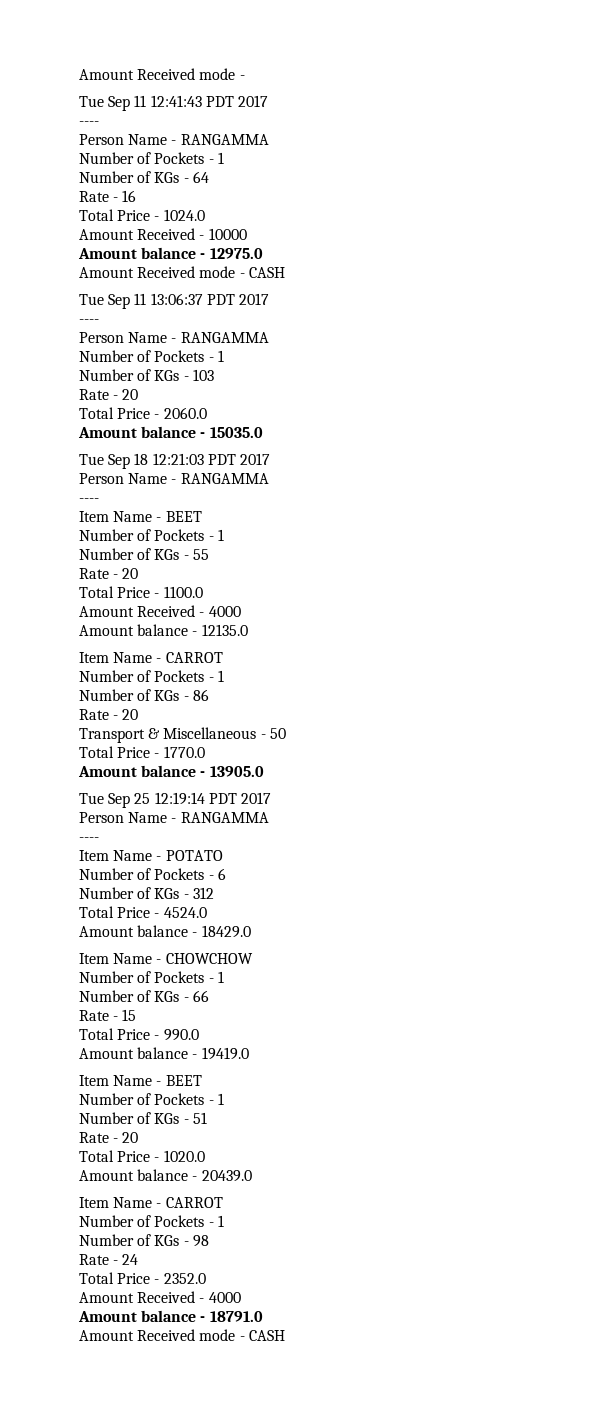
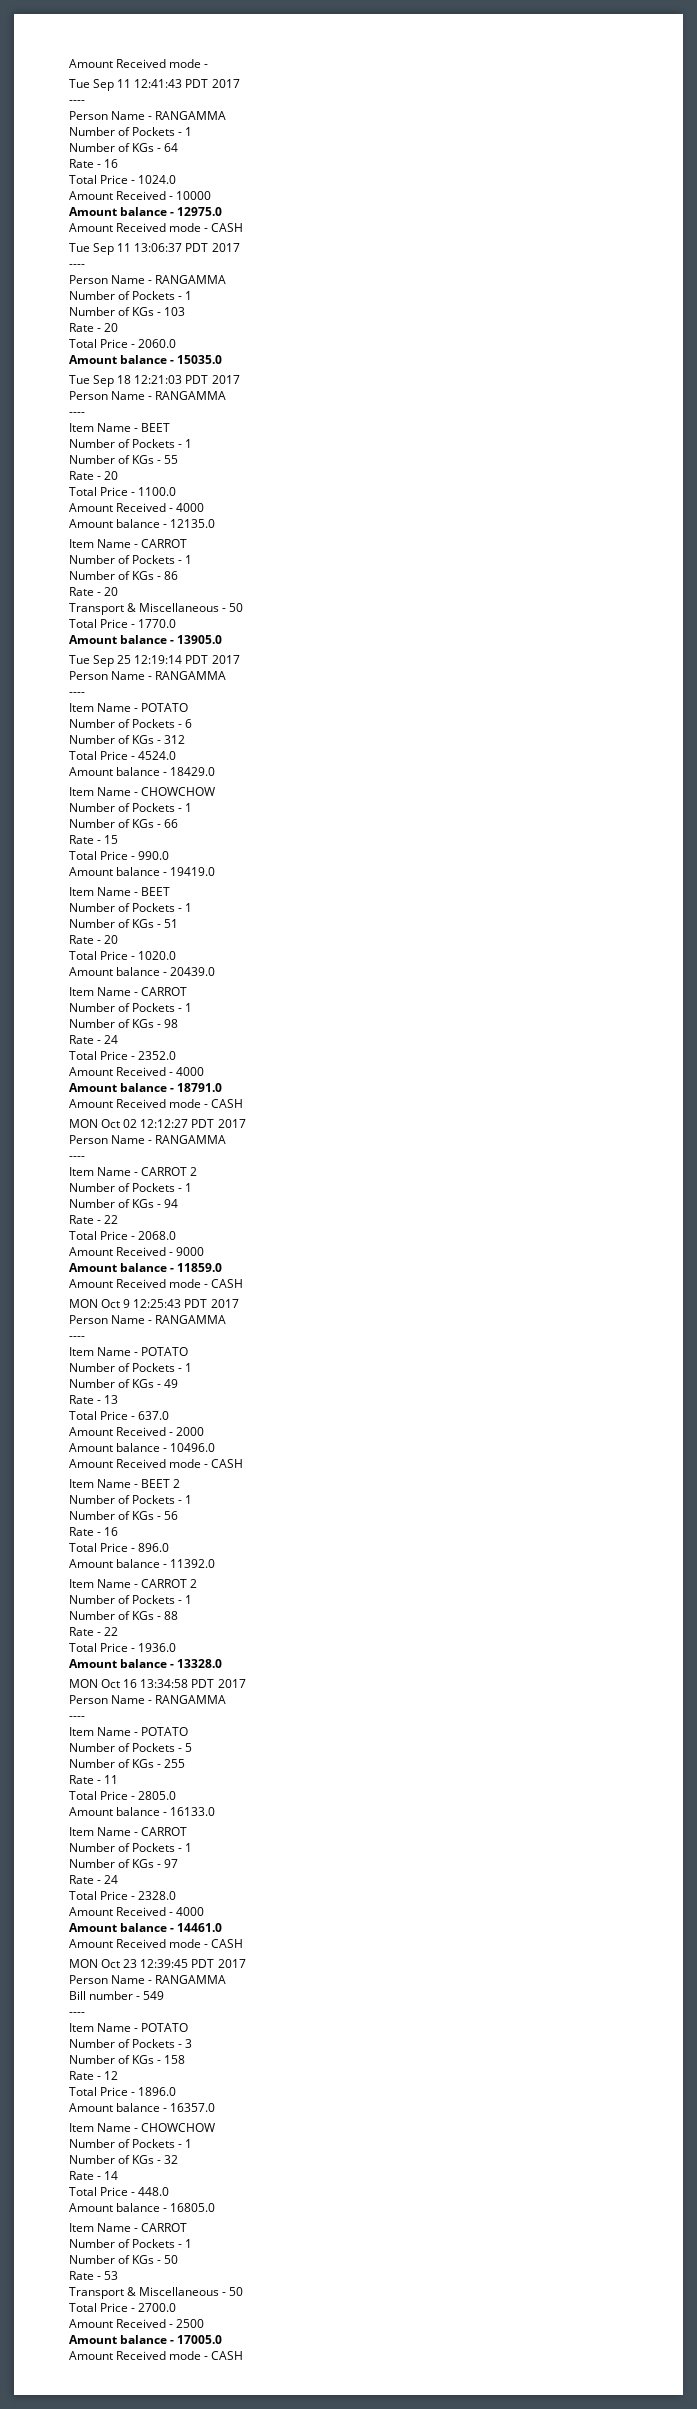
+ MON Oct 02 12:12:27 PDT 2017
+ Person Name - RANGAMMA
+ ----
+ Item Name - CARROT 2
+ Number of Pockets - 1
+ Number of KGs - 94
+ Rate - 22
+ Total Price - 2068.0
+ Amount Received - 9000
+ Amount balance - 11859.0
+ Amount Received mode - CASH
+ MON Oct 9 12:25:43 PDT 2017
+ Person Name - RANGAMMA
+ ----
+ Item Name - POTATO
+ Number of Pockets - 1
+ Number of KGs - 49
+ Rate - 13
+ Total Price - 637.0
+ Amount Received - 2000
+ Amount balance - 10496.0
+ Amount Received mode - CASH
+ Item Name - BEET 2
+ Number of Pockets - 1
+ Number of KGs - 56
+ Rate - 16
+ Total Price - 896.0
+ Amount balance - 11392.0
+ Item Name - CARROT 2
+ Number of Pockets - 1
+ Number of KGs - 88
+ Rate - 22
+ Total Price - 1936.0
+ Amount balance - 13328.0
+ MON Oct 16 13:34:58 PDT 2017
+ Person Name - RANGAMMA
+ ----
+ Item Name - POTATO
+ Number of Pockets - 5
+ Number of KGs - 255
+ Rate - 11
+ Total Price - 2805.0
+ Amount balance - 16133.0
+ Item Name - CARROT
+ Number of Pockets - 1
+ Number of KGs - 97
+ Rate - 24
+ Total Price - 2328.0
+ Amount Received - 4000
+ Amount balance - 14461.0
+ Amount Received mode - CASH
+ MON Oct 23 12:39:45 PDT 2017
+ Person Name - RANGAMMA
+ Bill number - 549
+ ----
+ Item Name - POTATO
+ Number of Pockets - 3
+ Number of KGs - 158
+ Rate - 12
+ Total Price - 1896.0
+ Amount balance - 16357.0
+ Item Name - CHOWCHOW
+ Number of Pockets - 1
+ Number of KGs - 32
+ Rate - 14
+ Total Price - 448.0
+ Amount balance - 16805.0
+ Item Name - CARROT
+ Number of Pockets - 1
+ Number of KGs - 50
+ Rate - 53
+ Transport & Miscellaneous - 50
+ Total Price - 2700.0
+ Amount Received - 2500
+ Amount balance - 17005.0
+ Amount Received mode - CASH

